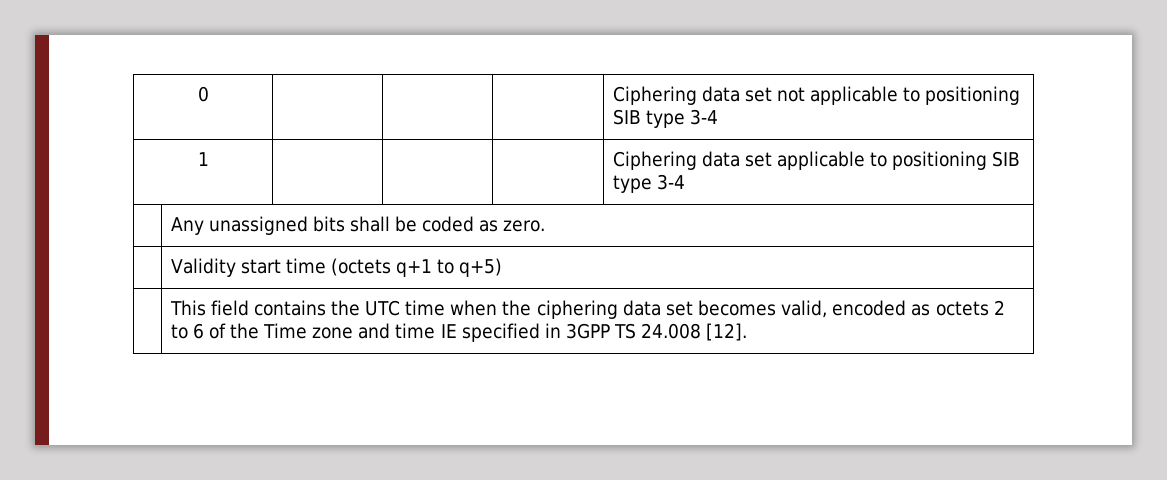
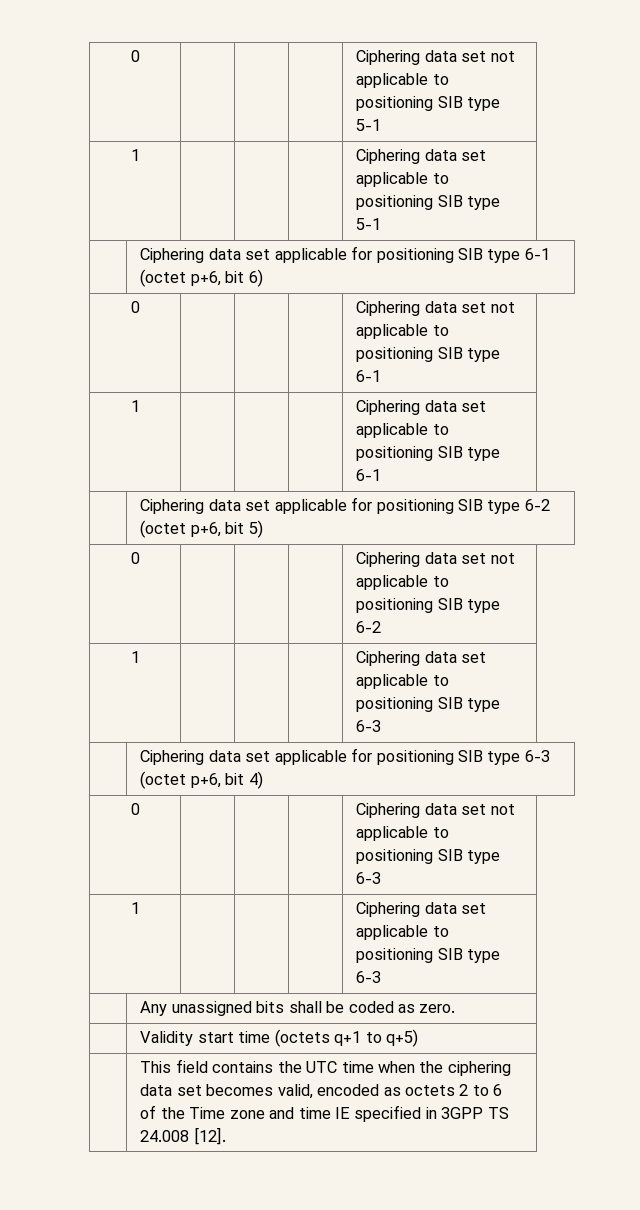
- 0 | | | | Ciphering data set not applicable to positioning SIB type 3-4
- 1 | | | | Ciphering data set applicable to positioning SIB type 3-4
+ 0 | | | | Ciphering data set not applicable to positioning SIB type 5-1
+ 1 | | | | Ciphering data set applicable to positioning SIB type 5-1
+ | Ciphering data set applicable for positioning SIB type 6-1 (octet p+6, bit 6)
+ 0 | | | | Ciphering data set not applicable to positioning SIB type 6-1
+ 1 | | | | Ciphering data set applicable to positioning SIB type 6-1
+ | Ciphering data set applicable for positioning SIB type 6-2 (octet p+6, bit 5)
+ 0 | | | | Ciphering data set not applicable to positioning SIB type 6-2
+ 1 | | | | Ciphering data set applicable to positioning SIB type 6-3
+ | Ciphering data set applicable for positioning SIB type 6-3 (octet p+6, bit 4)
+ 0 | | | | Ciphering data set not applicable to positioning SIB type 6-3
+ 1 | | | | Ciphering data set applicable to positioning SIB type 6-3

